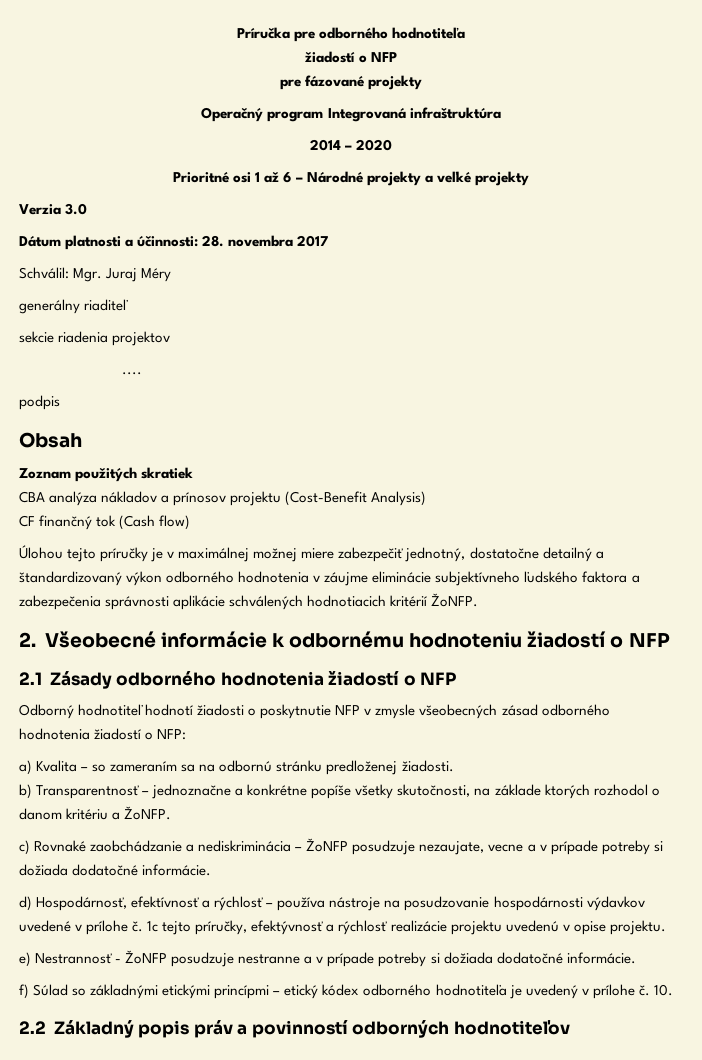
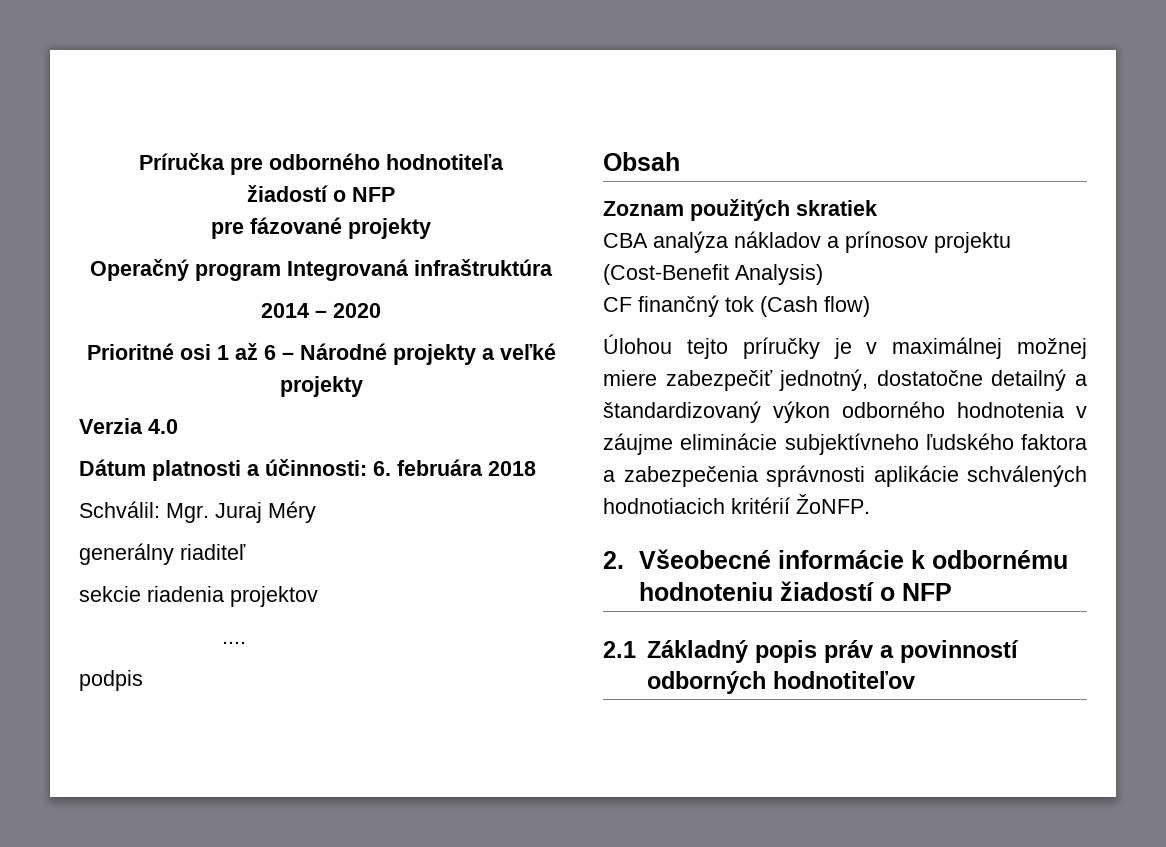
- Verzia 3.0
+ Verzia 4.0
- Dátum platnosti a účinnosti: 28. novembra 2017
+ Dátum platnosti a účinnosti: 6. februára 2018
- 2.1 Zásady odborného hodnotenia žiadostí o NFP
- Odborný hodnotiteľ hodnotí žiadosti o poskytnutie NFP v zmysle všeobecných zásad odborného hodnotenia žiadostí o NFP:
- a) Kvalita – so zameraním sa na odbornú stránku predloženej žiadosti.
- b) Transparentnosť – jednoznačne a konkrétne popíše všetky skutočnosti, na základe ktorých rozhodol o danom kritériu a ŽoNFP.
- c) Rovnaké zaobchádzanie a nediskriminácia – ŽoNFP posudzuje nezaujate, vecne a v prípade potreby si dožiada dodatočné informácie.
- d) Hospodárnosť, efektívnosť a rýchlosť – používa nástroje na posudzovanie hospodárnosti výdavkov uvedené v prílohe č. 1c tejto príručky, efektývnosť a rýchlosť realizácie projektu uvedenú v opise projektu.
- e) Nestrannosť - ŽoNFP posudzuje nestranne a v prípade potreby si dožiada dodatočné informácie.
- f) Súlad so základnými etickými princípmi – etický kódex odborného hodnotiteľa je uvedený v prílohe č. 10.
- 2.2 Základný popis práv a povinností odborných hodnotiteľov
+ 2.1 Základný popis práv a povinností odborných hodnotiteľov

